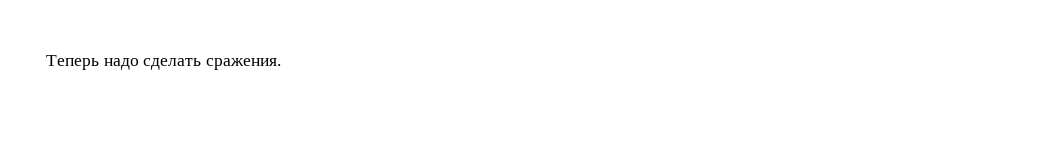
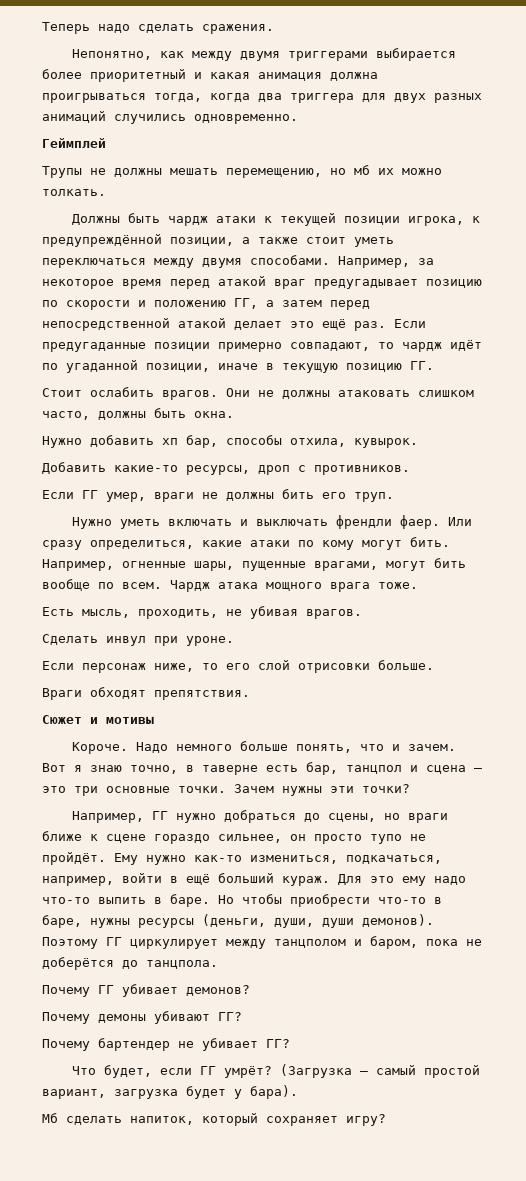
+ Непонятно, как между двумя триггерами выбирается более приоритетный и какая анимация должна проигрываться тогда, когда два триггера для двух разных анимаций случились одновременно.
+ Геймплей
+ Трупы не должны мешать перемещению, но мб их можно толкать.
+ Должны быть чардж атаки к текущей позиции игрока, к предупреждённой позиции, а также стоит уметь переключаться между двумя способами. Например, за некоторое время перед атакой враг предугадывает позицию по скорости и положению ГГ, а затем перед непосредственной атакой делает это ещё раз. Если предугаданные позиции примерно совпадают, то чардж идёт по угаданной позиции, иначе в текущую позицию ГГ.
+ Стоит ослабить врагов. Они не должны атаковать слишком часто, должны быть окна.
+ Нужно добавить хп бар, способы отхила, кувырок.
+ Добавить какие-то ресурсы, дроп с противников.
+ Если ГГ умер, враги не должны бить его труп.
+ Нужно уметь включать и выключать френдли фаер. Или сразу определиться, какие атаки по кому могут бить. Например, огненные шары, пущенные врагами, могут бить вообще по всем. Чардж атака мощного врага тоже.
+ Есть мысль, проходить, не убивая врагов.
+ Сделать инвул при уроне.
+ Если персонаж ниже, то его слой отрисовки больше.
+ Враги обходят препятствия.
+ Сюжет и мотивы
+ Короче. Надо немного больше понять, что и зачем. Вот я знаю точно, в таверне есть бар, танцпол и сцена – это три основные точки. Зачем нужны эти точки?
+ Например, ГГ нужно добраться до сцены, но враги ближе к сцене гораздо сильнее, он просто тупо не пройдёт. Ему нужно как-то измениться, подкачаться, например, войти в ещё больший кураж. Для это ему надо что-то выпить в баре. Но чтобы приобрести что-то в баре, нужны ресурсы (деньги, души, души демонов). Поэтому ГГ циркулирует между танцполом и баром, пока не доберётся до танцпола.
+ Почему ГГ убивает демонов?
+ Почему демоны убивают ГГ?
+ Почему бартендер не убивает ГГ?
+ Что будет, если ГГ умрёт? (Загрузка – самый простой вариант, загрузка будет у бара).
+ Мб сделать напиток, который сохраняет игру?

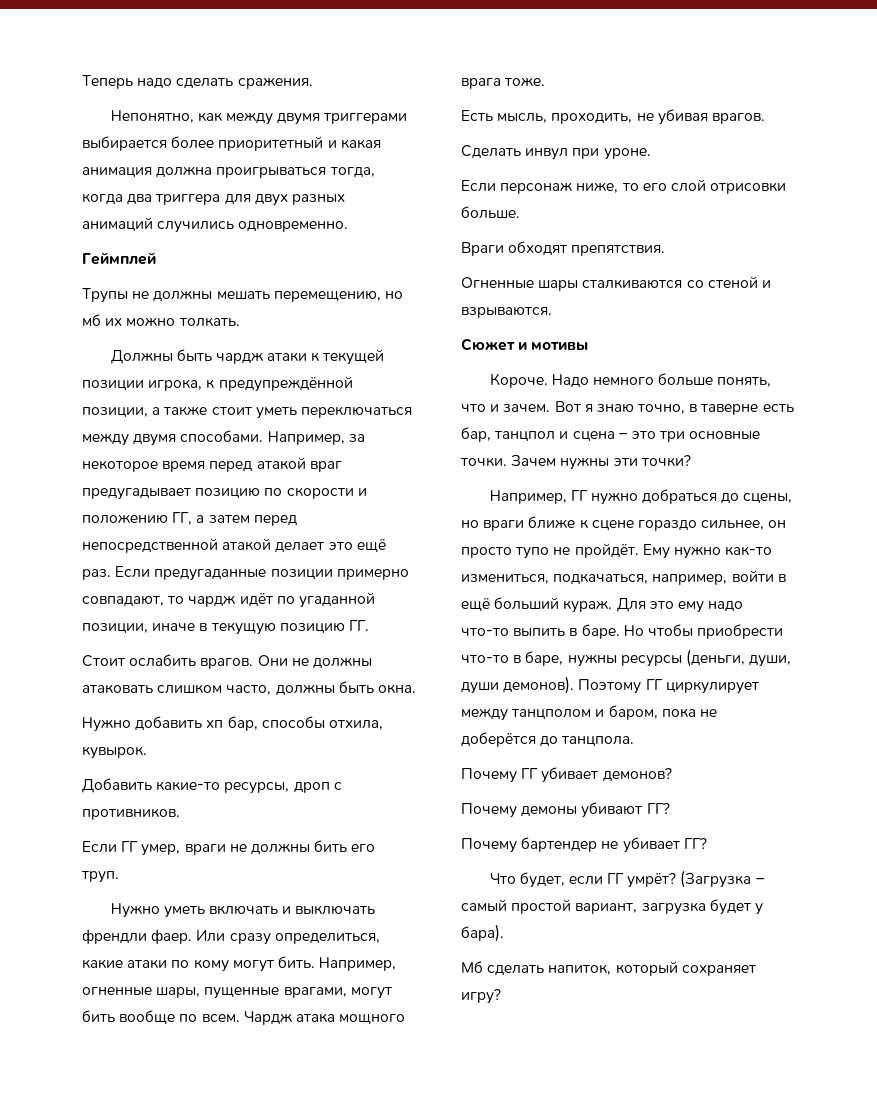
+ Огненные шары сталкиваются со стеной и взрываются.

